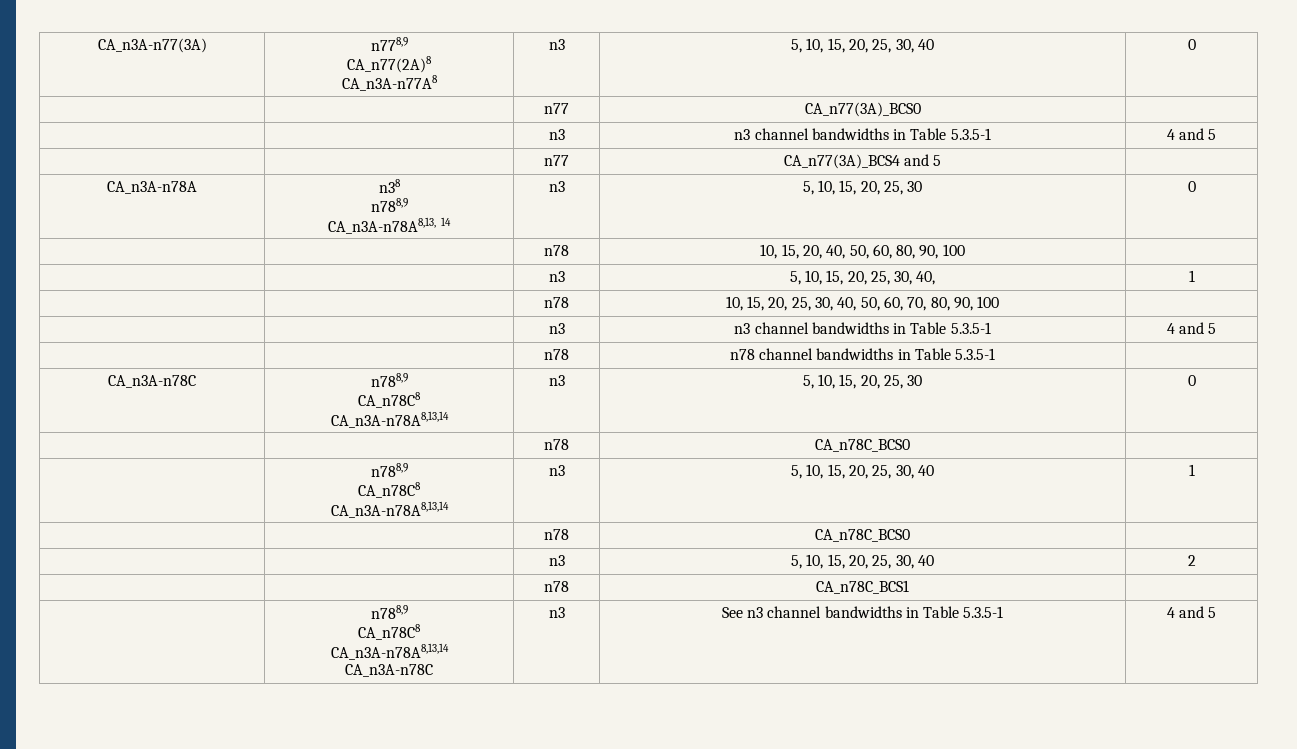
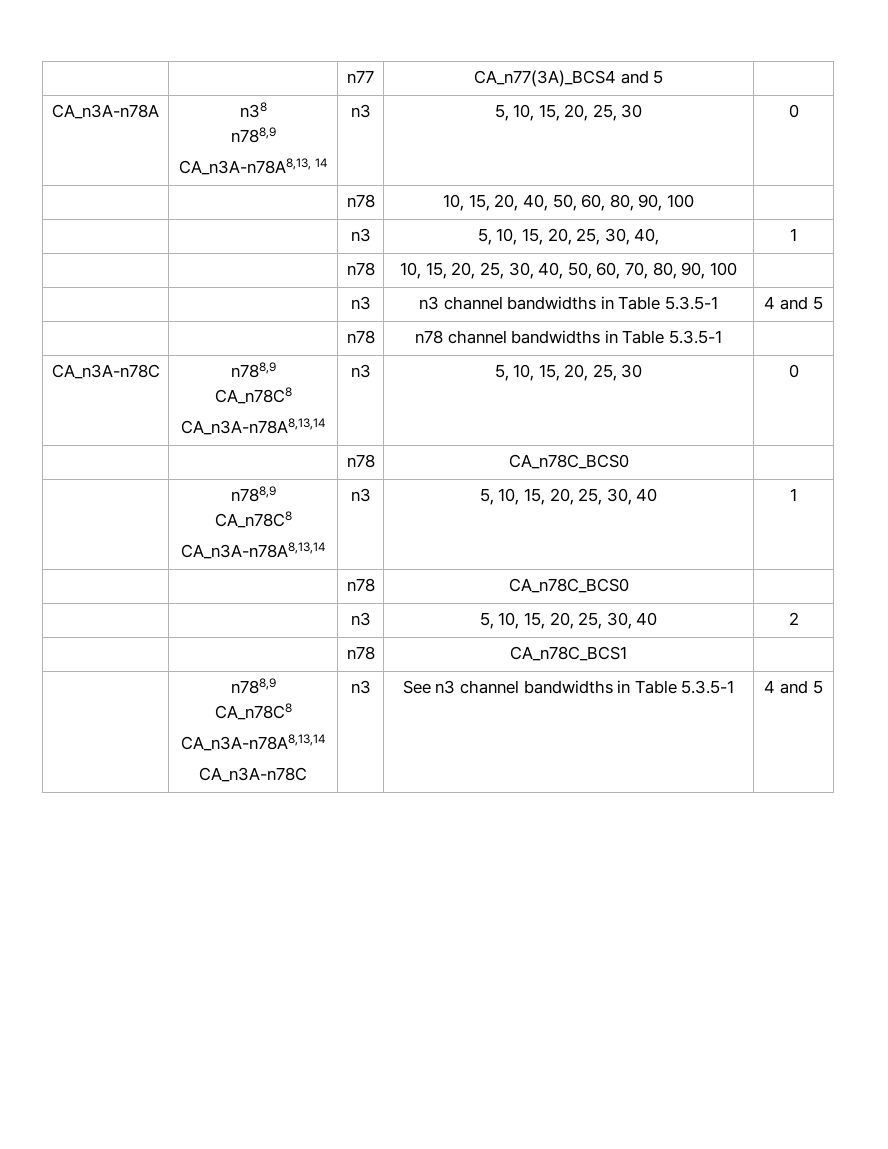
- CA_n3A-n77(3A) | n778,9
- CA_n77(2A)8
- CA_n3A-n77A8 | n3 | 5, 10, 15, 20, 25, 30, 40 | 0
- | | n77 | CA_n77(3A)_BCS0 |
- | | n3 | n3 channel bandwidths in Table 5.3.5-1 | 4 and 5

